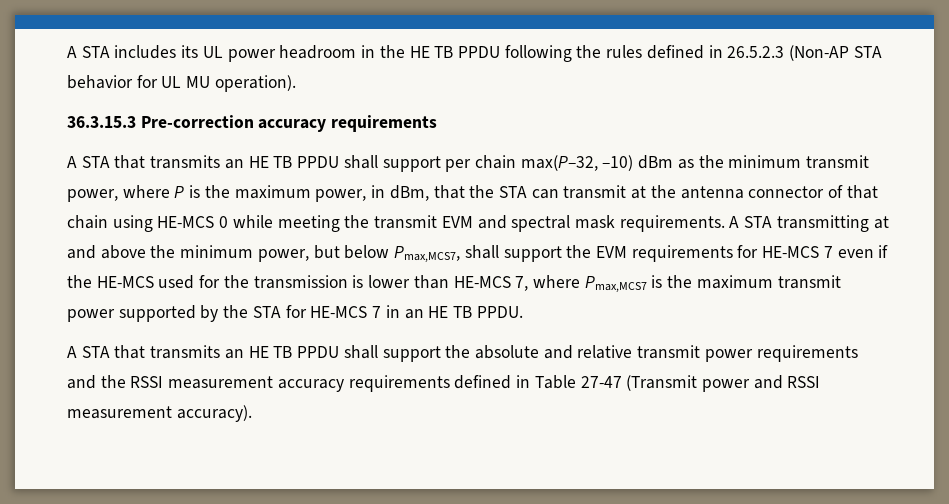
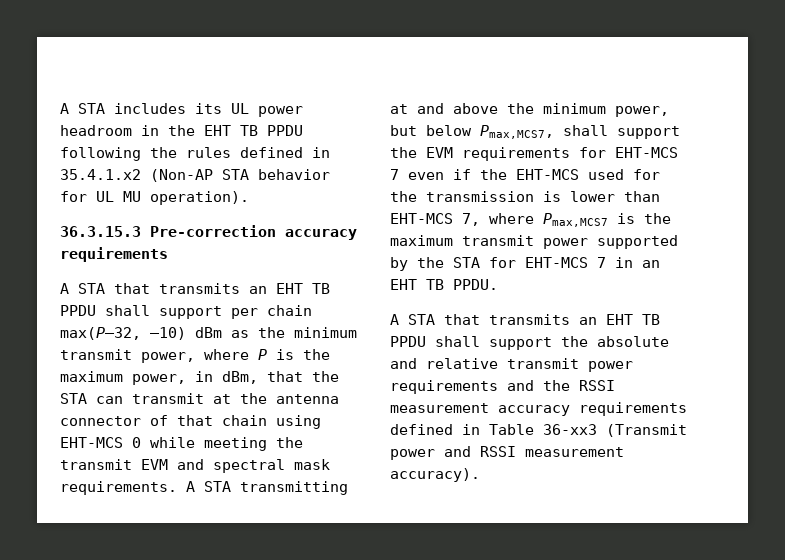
- A STA includes its UL power headroom in the HE TB PPDU following the rules defined in 26.5.2.3 (Non-AP STA behavior for UL MU operation).
+ A STA includes its UL power headroom in the EHT TB PPDU following the rules defined in 35.4.1.x2 (Non-AP STA behavior for UL MU operation).
- A STA that transmits an HE TB PPDU shall support per chain max(P–32, –10) dBm as the minimum transmit power, where P is the maximum power, in dBm, that the STA can transmit at the antenna connector of that chain using HE-MCS 0 while meeting the transmit EVM and spectral mask requirements.
+ A STA that transmits an EHT TB PPDU shall support per chain max(P–32, –10) dBm as the minimum transmit power, where P is the maximum power, in dBm, that the STA can transmit at the antenna connector of that chain using EHT-MCS 0 while meeting the transmit EVM and spectral mask requirements.
- A STA transmitting at and above the minimum power, but below Pmax,MCS7, shall support the EVM requirements for HE-MCS 7 even if the HE-MCS used for the transmission is lower than HE-MCS 7, where Pmax,MCS7 is the maximum transmit power supported by the STA for HE-MCS 7 in an HE TB PPDU.
+ A STA transmitting at and above the minimum power, but below Pmax,MCS7, shall support the EVM requirements for EHT-MCS 7 even if the EHT-MCS used for the transmission is lower than EHT-MCS 7, where Pmax,MCS7 is the maximum transmit power supported by the STA for EHT-MCS 7 in an EHT TB PPDU.
- A STA that transmits an HE TB PPDU shall support the absolute and relative transmit power requirements and the RSSI measurement accuracy requirements defined in Table 27-47 (Transmit power and RSSI measurement accuracy).
+ A STA that transmits an EHT TB PPDU shall support the absolute and relative transmit power requirements and the RSSI measurement accuracy requirements defined in Table 36-xx3 (Transmit power and RSSI measurement accuracy).

